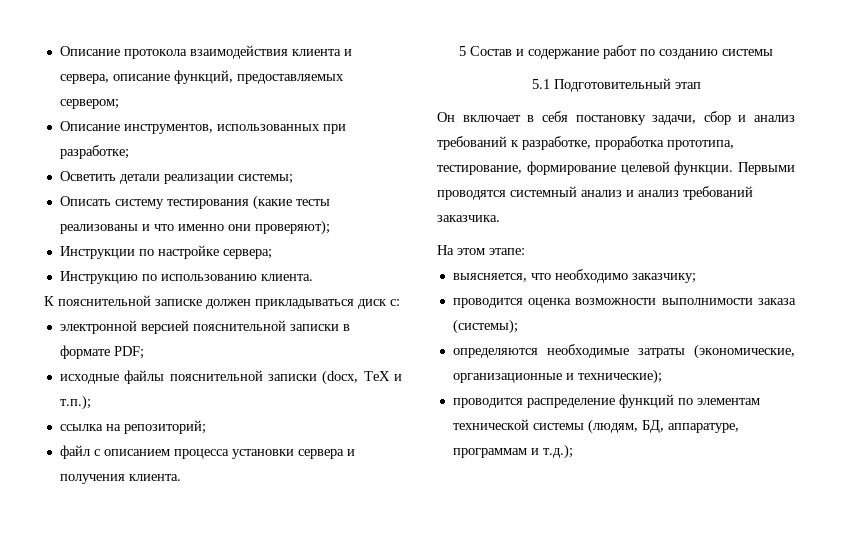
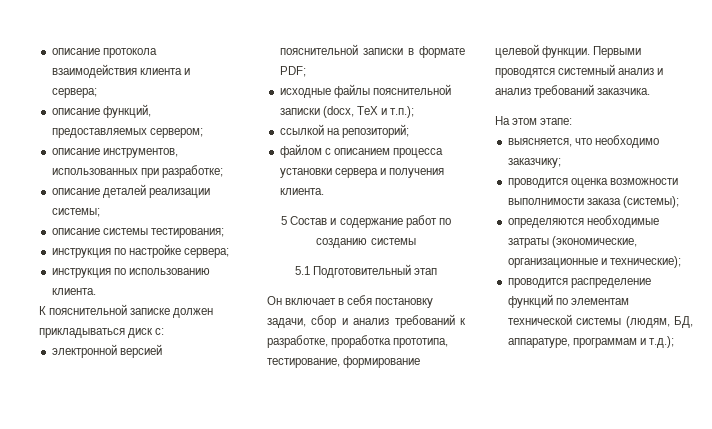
- Описание протокола взаимодействия клиента и сервера, описание функций, предоставляемых сервером;
+ описание протокола взаимодействия клиента и сервера;
+ описание функций, предоставляемых сервером;
- Описание инструментов, использованных при разработке;
+ описание инструментов, использованных при разработке;
- Осветить детали реализации системы;
+ описание деталей реализации системы;
- Описать систему тестирования (какие тесты реализованы и что именно они проверяют);
- Инструкции по настройке сервера;
+ описание системы тестирования;
+ инструкция по настройке сервера;
- Инструкцию по использованию клиента.
+ инструкция по использованию клиента.
- ссылка на репозиторий;
+ ссылкой на репозиторий;
- файл с описанием процесса установки сервера и получения клиента.
+ файлом с описанием процесса установки сервера и получения клиента.

